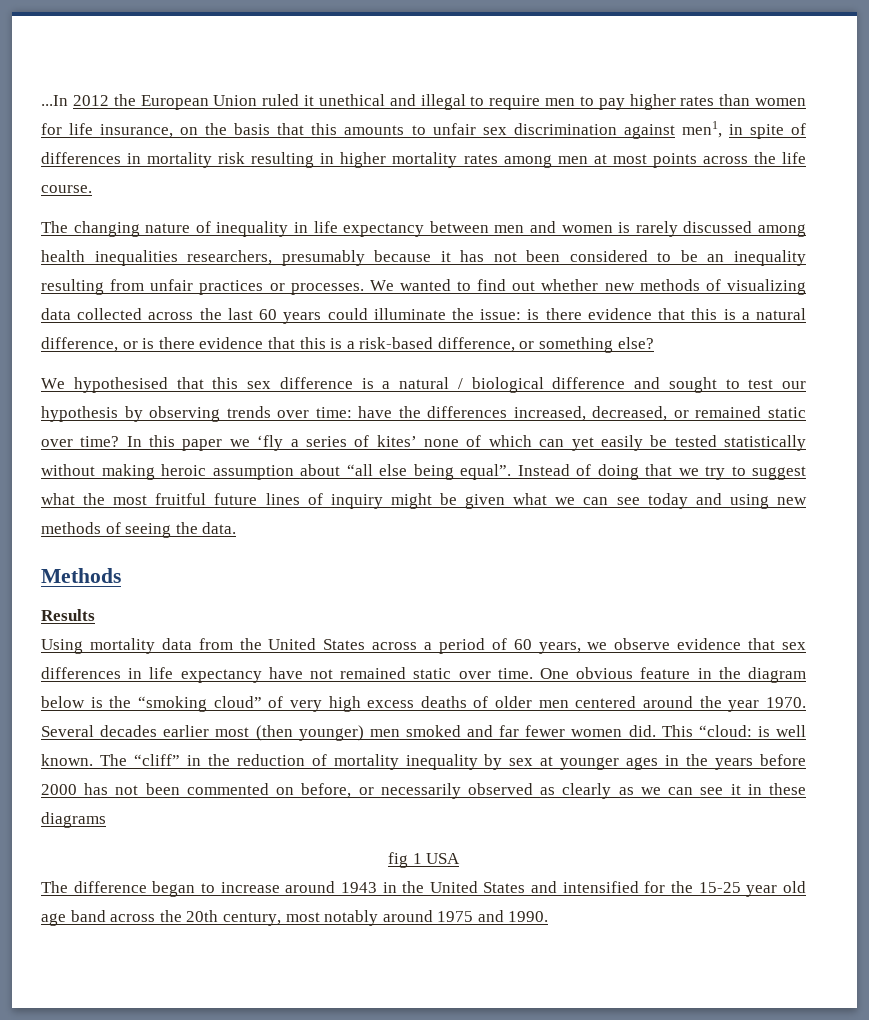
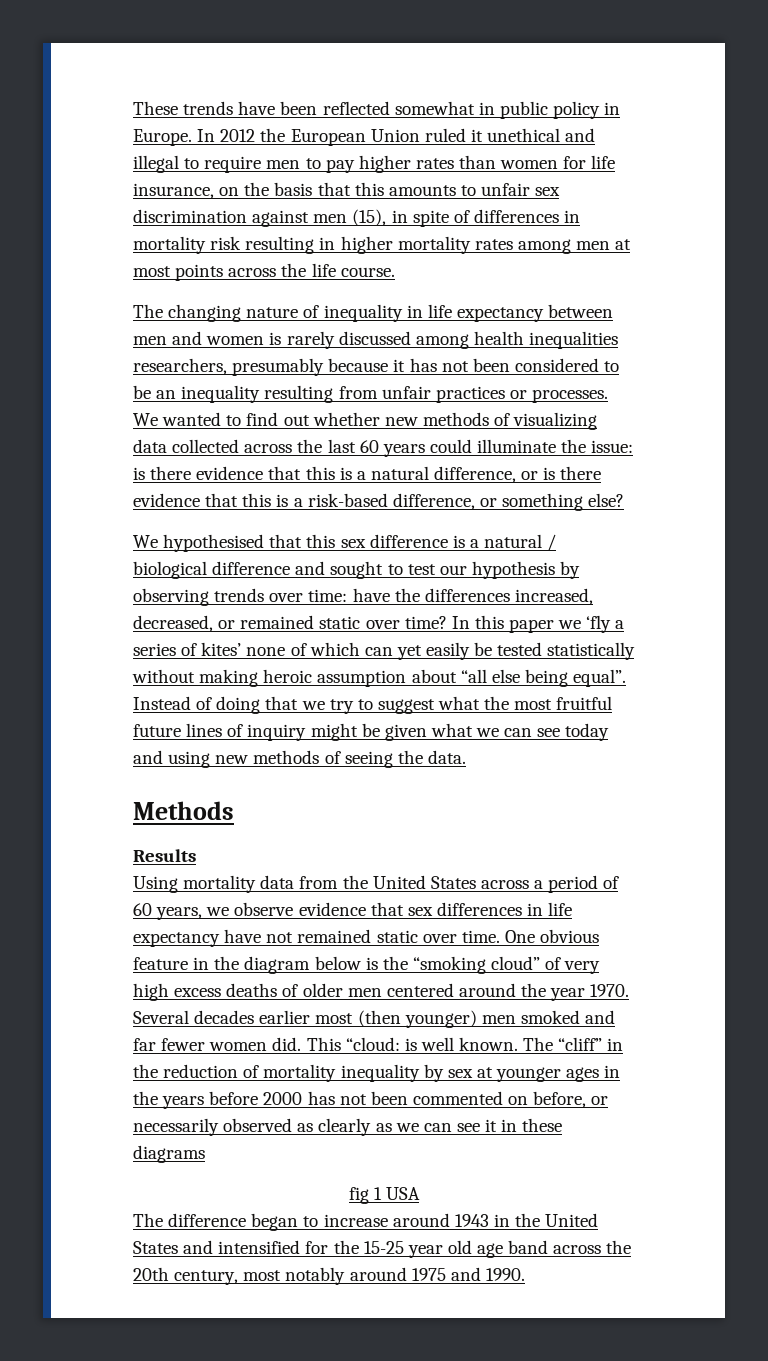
- ...In 2012 the European Union ruled it unethical and illegal to require men to pay higher rates than women for life insurance, on the basis that this amounts to unfair sex discrimination against men1, in spite of differences in mortality risk resulting in higher mortality rates among men at most points across the life course.
+ These trends have been reflected somewhat in public policy in Europe. In 2012 the European Union ruled it unethical and illegal to require men to pay higher rates than women for life insurance, on the basis that this amounts to unfair sex discrimination against men (15), in spite of differences in mortality risk resulting in higher mortality rates among men at most points across the life course.

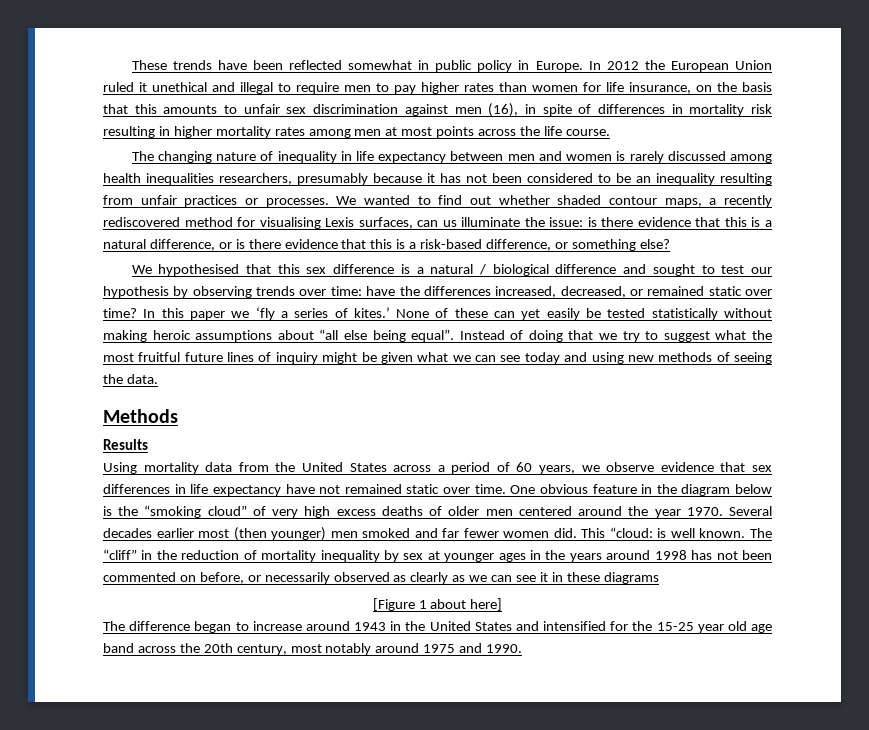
- In 2012 the European Union ruled it unethical and illegal to require men to pay higher rates than women for life insurance, on the basis that this amounts to unfair sex discrimination against men (15), in spite of differences in mortality risk resulting in higher mortality rates among men at most points across the life course.
+ In 2012 the European Union ruled it unethical and illegal to require men to pay higher rates than women for life insurance, on the basis that this amounts to unfair sex discrimination against men (16), in spite of differences in mortality risk resulting in higher mortality rates among men at most points across the life course.
- We wanted to find out whether new methods of visualizing data collected across the last 60 years could illuminate the issue: is there evidence that this is a natural difference, or is there evidence that this is a risk-based difference, or something else?
+ We wanted to find out whether shaded contour maps, a recently rediscovered method for visualising Lexis surfaces, can us illuminate the issue: is there evidence that this is a natural difference, or is there evidence that this is a risk-based difference, or something else?
- In this paper we ‘fly a series of kites’ none of which can yet easily be tested statistically without making heroic assumption about “all else being equal”.
+ In this paper we ‘fly a series of kites.’ None of these can yet easily be tested statistically without making heroic assumptions about “all else being equal”.
- The “cliff” in the reduction of mortality inequality by sex at younger ages in the years before 2000 has not been commented on before, or necessarily observed as clearly as we can see it in these diagrams
+ The “cliff” in the reduction of mortality inequality by sex at younger ages in the years around 1998 has not been commented on before, or necessarily observed as clearly as we can see it in these diagrams
- fig 1 USA
+ [Figure 1 about here]

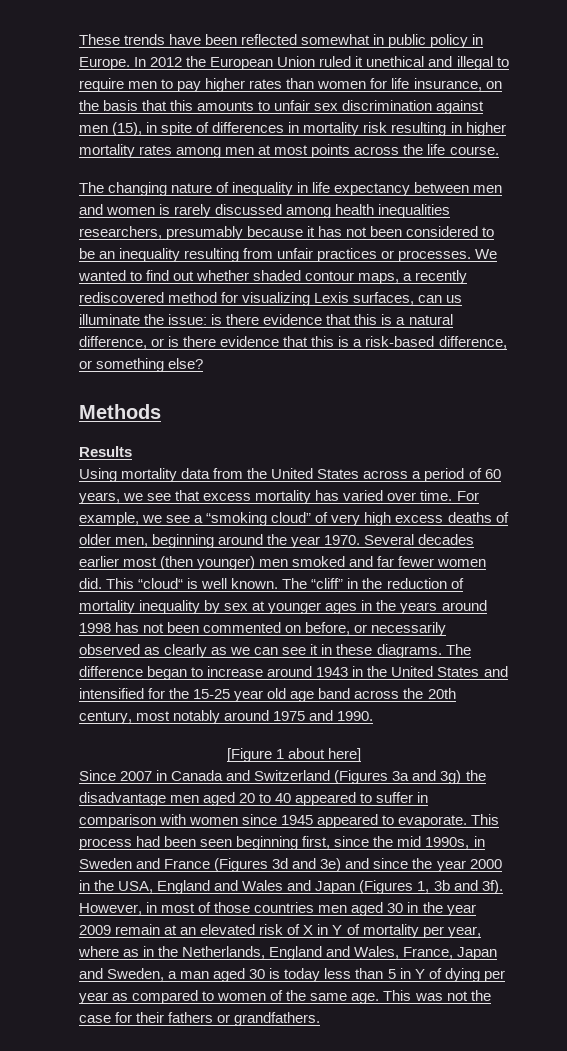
- In 2012 the European Union ruled it unethical and illegal to require men to pay higher rates than women for life insurance, on the basis that this amounts to unfair sex discrimination against men (16), in spite of differences in mortality risk resulting in higher mortality rates among men at most points across the life course.
+ In 2012 the European Union ruled it unethical and illegal to require men to pay higher rates than women for life insurance, on the basis that this amounts to unfair sex discrimination against men (15), in spite of differences in mortality risk resulting in higher mortality rates among men at most points across the life course.
- We wanted to find out whether shaded contour maps, a recently rediscovered method for visualising Lexis surfaces, can us illuminate the issue: is there evidence that this is a natural difference, or is there evidence that this is a risk-based difference, or something else?
+ We wanted to find out whether shaded contour maps, a recently rediscovered method for visualizing Lexis surfaces, can us illuminate the issue: is there evidence that this is a natural difference, or is there evidence that this is a risk-based difference, or something else?
- We hypothesised that this sex difference is a natural / biological difference and sought to test our hypothesis by observing trends over time: have the differences increased, decreased, or remained static over time? In this paper we ‘fly a series of kites.’ None of these can yet easily be tested statistically without making heroic assumptions about “all else being equal”. Instead of doing that we try to suggest what the most fruitful future lines of inquiry might be given what we can see today and using new methods of seeing the data.
- Using mortality data from the United States across a period of 60 years, we observe evidence that sex differences in life expectancy have not remained static over time. One obvious feature in the diagram below is the “smoking cloud” of very high excess deaths of older men centered around the year 1970.
+ Using mortality data from the United States across a period of 60 years, we see that excess mortality has varied over time. For example, we see a “smoking cloud” of very high excess deaths of older men, beginning around the year 1970.
- This “cloud: is well known.
+ This “cloud“ is well known.
- The “cliff” in the reduction of mortality inequality by sex at younger ages in the years around 1998 has not been commented on before, or necessarily observed as clearly as we can see it in these diagrams
- [Figure 1 about here]
- The difference began to increase around 1943 in the United States and intensified for the 15-25 year old age band across the 20th century, most notably around 1975 and 1990.
+ The “cliff” in the reduction of mortality inequality by sex at younger ages in the years around 1998 has not been commented on before, or necessarily observed as clearly as we can see it in these diagrams. The difference began to increase around 1943 in the United States and intensified for the 15-25 year old age band across the 20th century, most notably around 1975 and 1990.
+ [Figure 1 about here]
+ Since 2007 in Canada and Switzerland (Figures 3a and 3g) the disadvantage men aged 20 to 40 appeared to suffer in comparison with women since 1945 appeared to evaporate. This process had been seen beginning first, since the mid 1990s, in Sweden and France (Figures 3d and 3e) and since the year 2000 in the USA, England and Wales and Japan (Figures 1, 3b and 3f). However, in most of those countries men aged 30 in the year 2009 remain at an elevated risk of X in Y of mortality per year, where as in the Netherlands, England and Wales, France, Japan and Sweden, a man aged 30 is today less than 5 in Y of dying per year as compared to women of the same age. This was not the case for their fathers or grandfathers.

